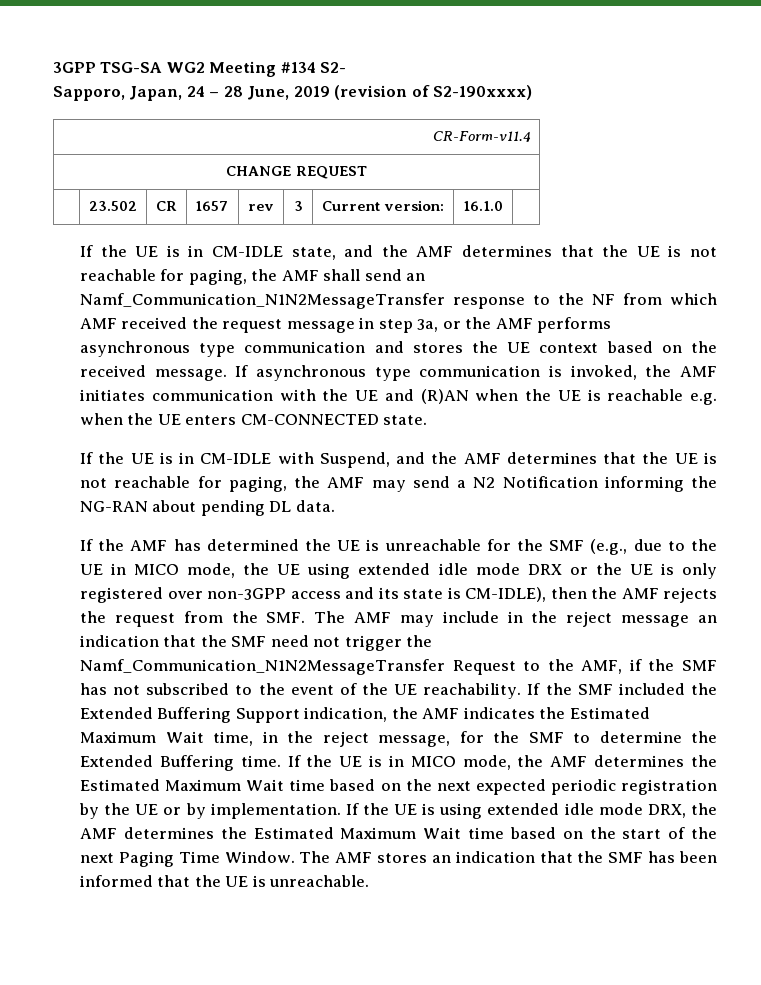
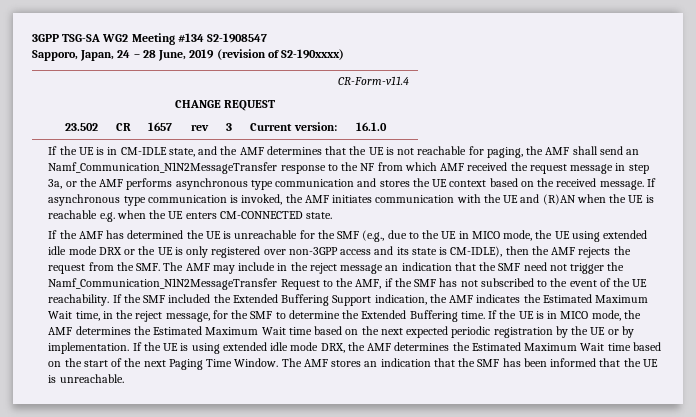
- 3GPP TSG-SA WG2 Meeting #134 S2-
+ 3GPP TSG-SA WG2 Meeting #134 S2-1908547
- If the UE is in CM-IDLE with Suspend, and the AMF determines that the UE is not reachable for paging, the AMF may send a N2 Notification informing the NG-RAN about pending DL data.

